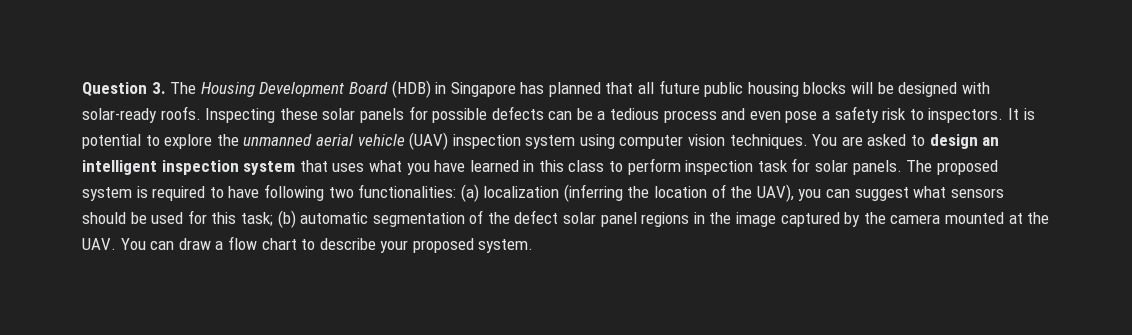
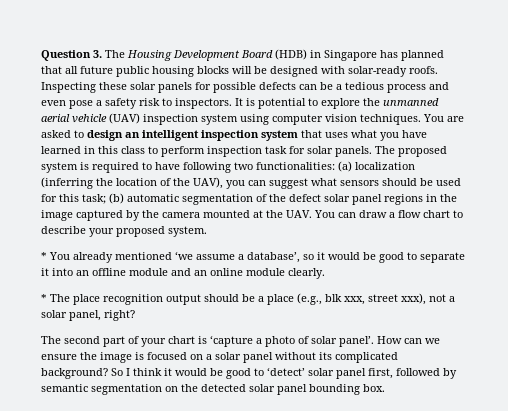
+ * You already mentioned ‘we assume a database’, so it would be good to separate it into an offline module and an online module clearly.
+ * The place recognition output should be a place (e.g., blk xxx, street xxx), not a solar panel, right?
+ The second part of your chart is ‘capture a photo of solar panel’. How can we ensure the image is focused on a solar panel without its complicated background? So I think it would be good to ‘detect’ solar panel first, followed by semantic segmentation on the detected solar panel bounding box.

